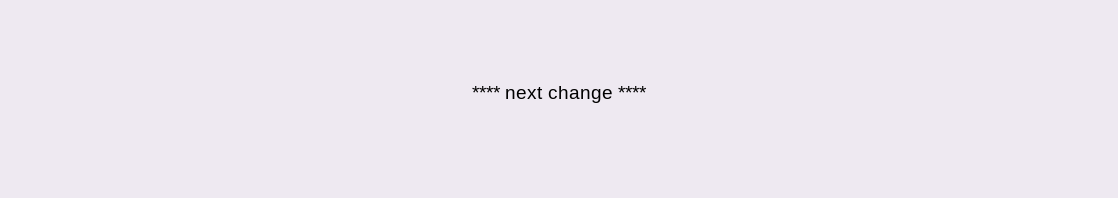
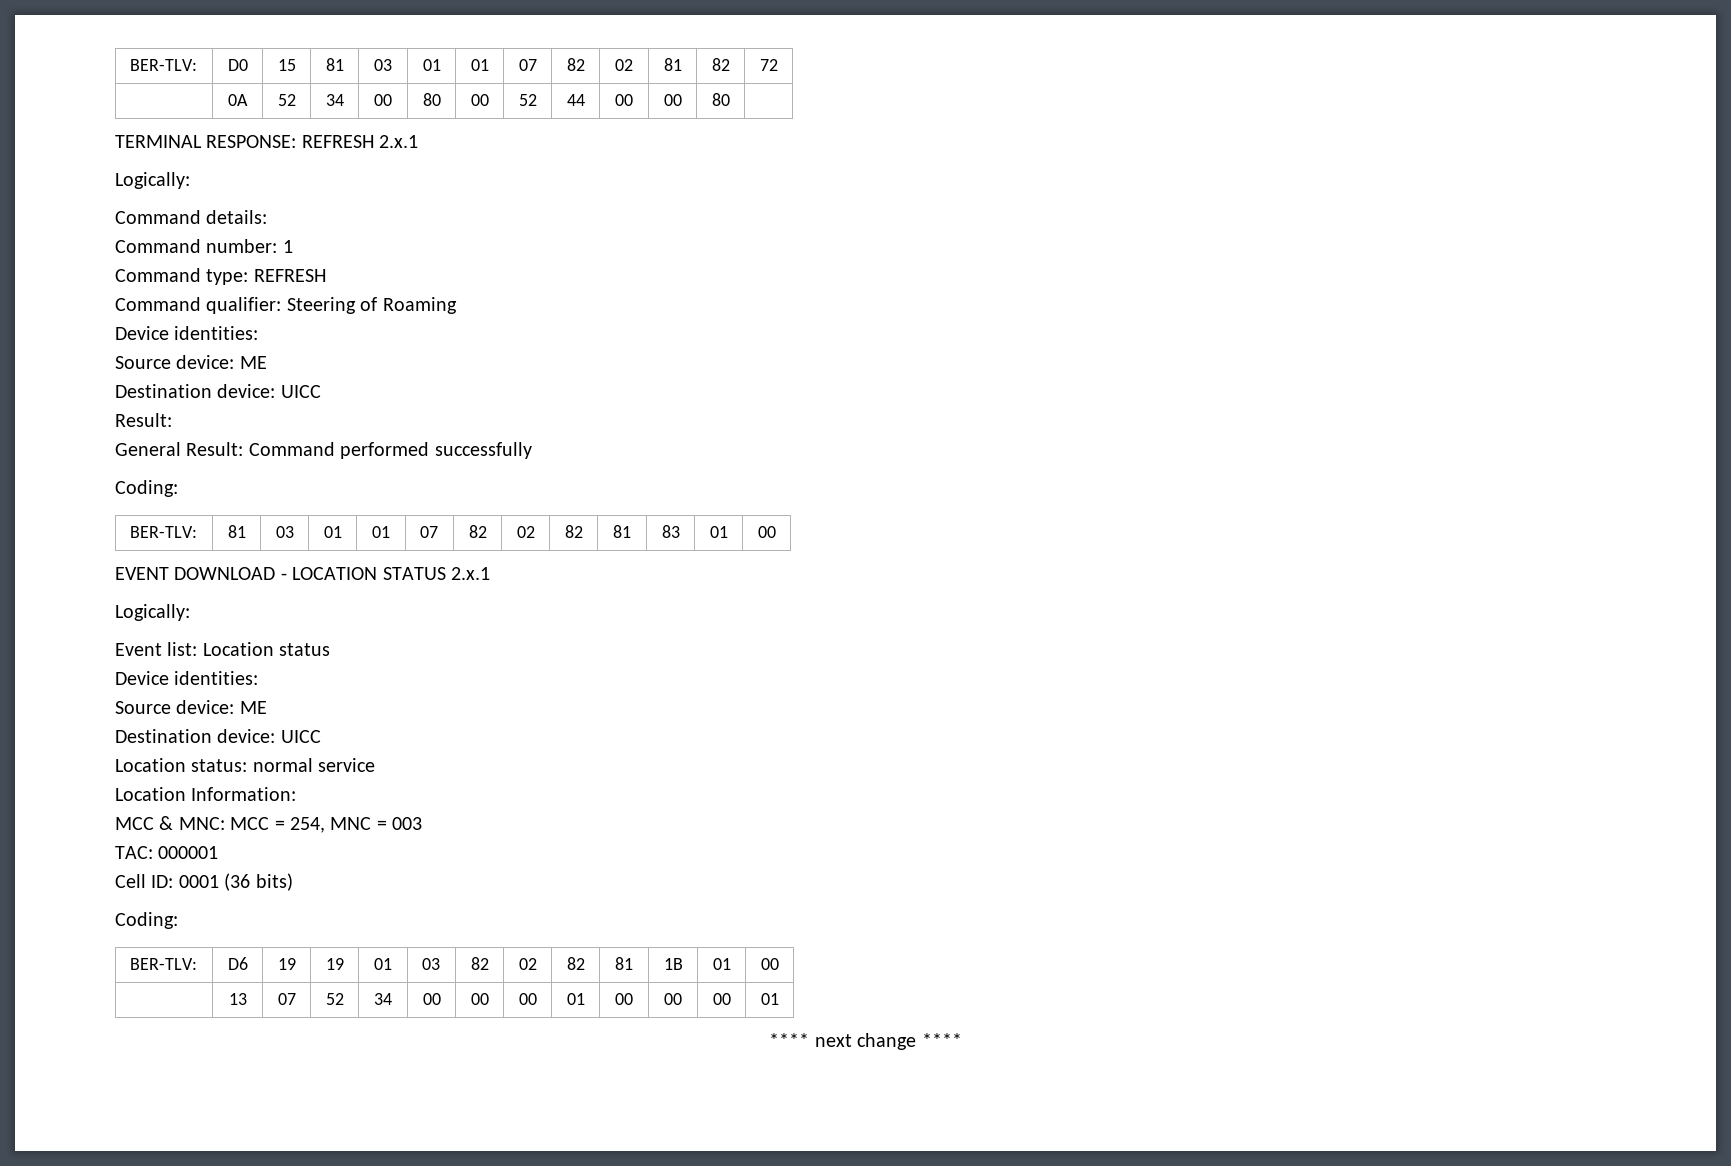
+ BER-TLV: | D0 | 15 | 81 | 03 | 01 | 01 | 07 | 82 | 02 | 81 | 82 | 72
+ | 0A | 52 | 34 | 00 | 80 | 00 | 52 | 44 | 00 | 00 | 80 |
+ TERMINAL RESPONSE: REFRESH 2.x.1
+ Logically:
+ Command details:
+ Command number: 1
+ Command type: REFRESH
+ Command qualifier: Steering of Roaming
+ Device identities:
+ Source device: ME
+ Destination device: UICC
+ Result:
+ General Result: Command performed successfully
+ Coding:
+ BER-TLV: | 81 | 03 | 01 | 01 | 07 | 82 | 02 | 82 | 81 | 83 | 01 | 00
+ EVENT DOWNLOAD - LOCATION STATUS 2.x.1
+ Logically:
+ Event list: Location status
+ Device identities:
+ Source device: ME
+ Destination device: UICC
+ Location status: normal service
+ Location Information:
+ MCC & MNC: MCC = 254, MNC = 003
+ TAC: 000001
+ Cell ID: 0001 (36 bits)
+ Coding:
+ BER-TLV: | D6 | 19 | 19 | 01 | 03 | 82 | 02 | 82 | 81 | 1B | 01 | 00
+ | 13 | 07 | 52 | 34 | 00 | 00 | 00 | 01 | 00 | 00 | 00 | 01

